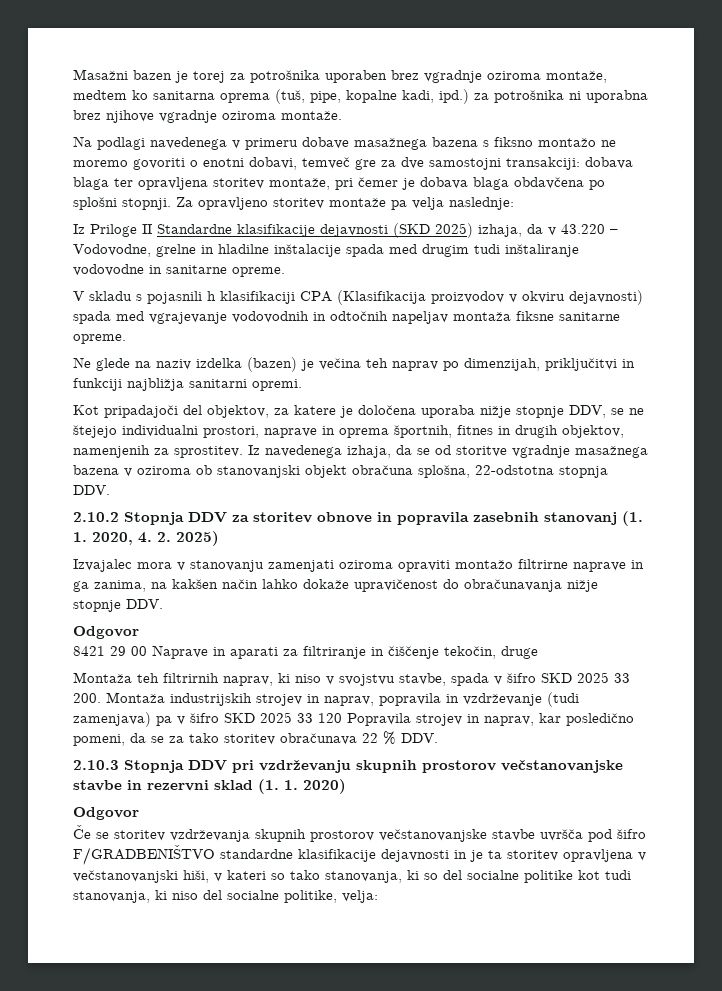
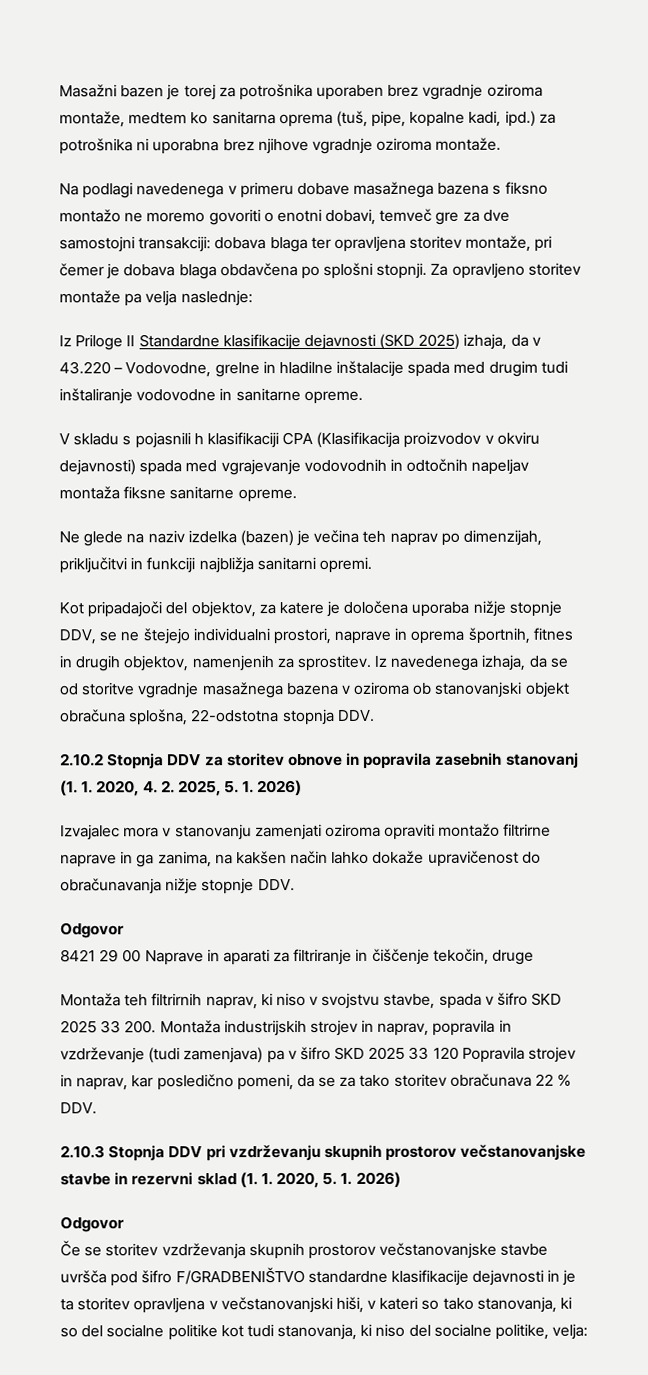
- 2.10.2 Stopnja DDV za storitev obnove in popravila zasebnih stanovanj (1. 1. 2020, 4. 2. 2025)
+ 2.10.2 Stopnja DDV za storitev obnove in popravila zasebnih stanovanj (1. 1. 2020, 4. 2. 2025, 5. 1. 2026)
- 2.10.3 Stopnja DDV pri vzdrževanju skupnih prostorov večstanovanjske stavbe in rezervni sklad (1. 1. 2020)
+ 2.10.3 Stopnja DDV pri vzdrževanju skupnih prostorov večstanovanjske stavbe in rezervni sklad (1. 1. 2020, 5. 1. 2026)

